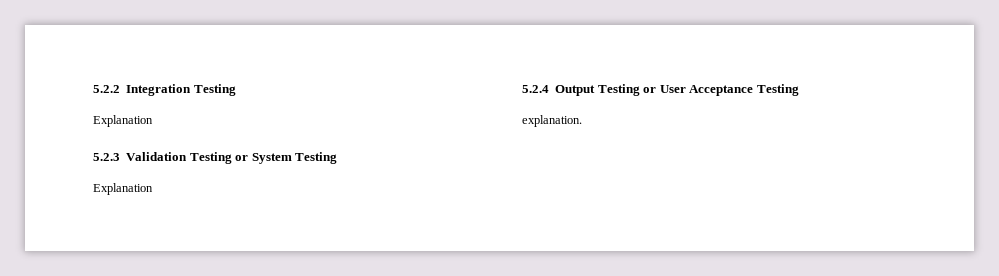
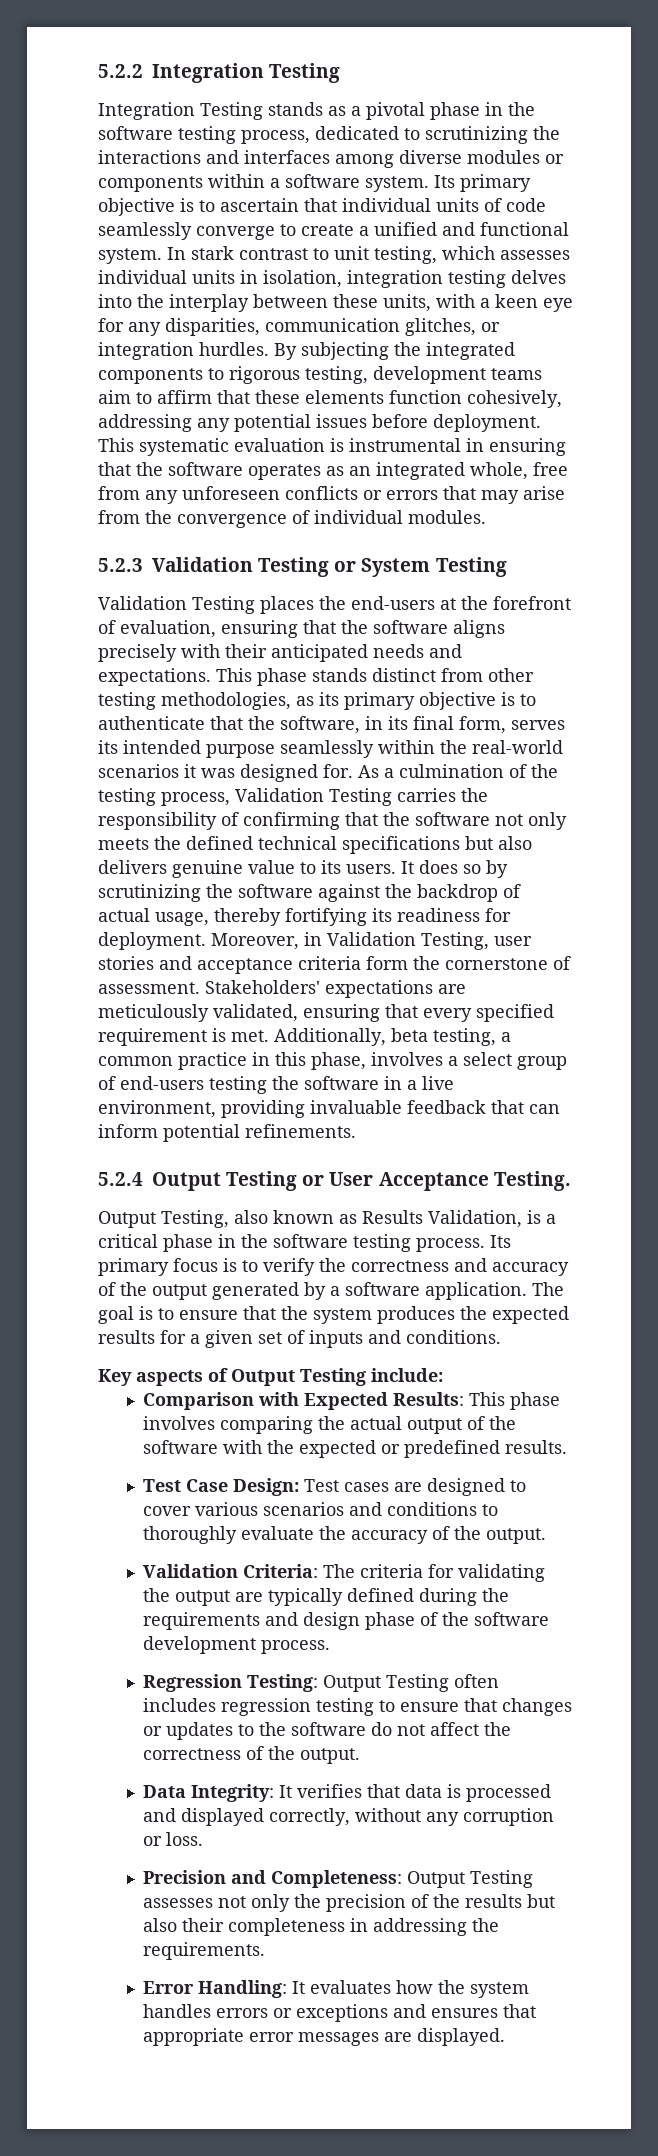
  5.2.2 Integration Testing
- Explanation
+ Integration Testing stands as a pivotal phase in the software testing process, dedicated to scrutinizing the interactions and interfaces among diverse modules or components within a software system. Its primary objective is to ascertain that individual units of code seamlessly converge to create a unified and functional system. In stark contrast to unit testing, which assesses individual units in isolation, integration testing delves into the interplay between these units, with a keen eye for any disparities, communication glitches, or integration hurdles. By subjecting the integrated components to rigorous testing, development teams aim to affirm that these elements function cohesively, addressing any potential issues before deployment. This systematic evaluation is instrumental in ensuring that the software operates as an integrated whole, free from any unforeseen conflicts or errors that may arise from the convergence of individual modules.
  5.2.3 Validation Testing or System Testing
- Explanation
+ Validation Testing places the end-users at the forefront of evaluation, ensuring that the software aligns precisely with their anticipated needs and expectations. This phase stands distinct from other testing methodologies, as its primary objective is to authenticate that the software, in its final form, serves its intended purpose seamlessly within the real-world scenarios it was designed for. As a culmination of the testing process, Validation Testing carries the responsibility of confirming that the software not only meets the defined technical specifications but also delivers genuine value to its users. It does so by scrutinizing the software against the backdrop of actual usage, thereby fortifying its readiness for deployment. Moreover, in Validation Testing, user stories and acceptance criteria form the cornerstone of assessment. Stakeholders' expectations are meticulously validated, ensuring that every specified requirement is met. Additionally, beta testing, a common practice in this phase, involves a select group of end-users testing the software in a live environment, providing invaluable feedback that can inform potential refinements.
- 5.2.4 Output Testing or User Acceptance Testing
- explanation.
+ 5.2.4 Output Testing or User Acceptance Testing.
+ Output Testing, also known as Results Validation, is a critical phase in the software testing process. Its primary focus is to verify the correctness and accuracy of the output generated by a software application. The goal is to ensure that the system produces the expected results for a given set of inputs and conditions.
+ Key aspects of Output Testing include:
+ Comparison with Expected Results: This phase involves comparing the actual output of the software with the expected or predefined results.
+ Test Case Design: Test cases are designed to cover various scenarios and conditions to thoroughly evaluate the accuracy of the output.
+ Validation Criteria: The criteria for validating the output are typically defined during the requirements and design phase of the software development process.
+ Regression Testing: Output Testing often includes regression testing to ensure that changes or updates to the software do not affect the correctness of the output.
+ Data Integrity: It verifies that data is processed and displayed correctly, without any corruption or loss.
+ Precision and Completeness: Output Testing assesses not only the precision of the results but also their completeness in addressing the requirements.
+ Error Handling: It evaluates how the system handles errors or exceptions and ensures that appropriate error messages are displayed.

